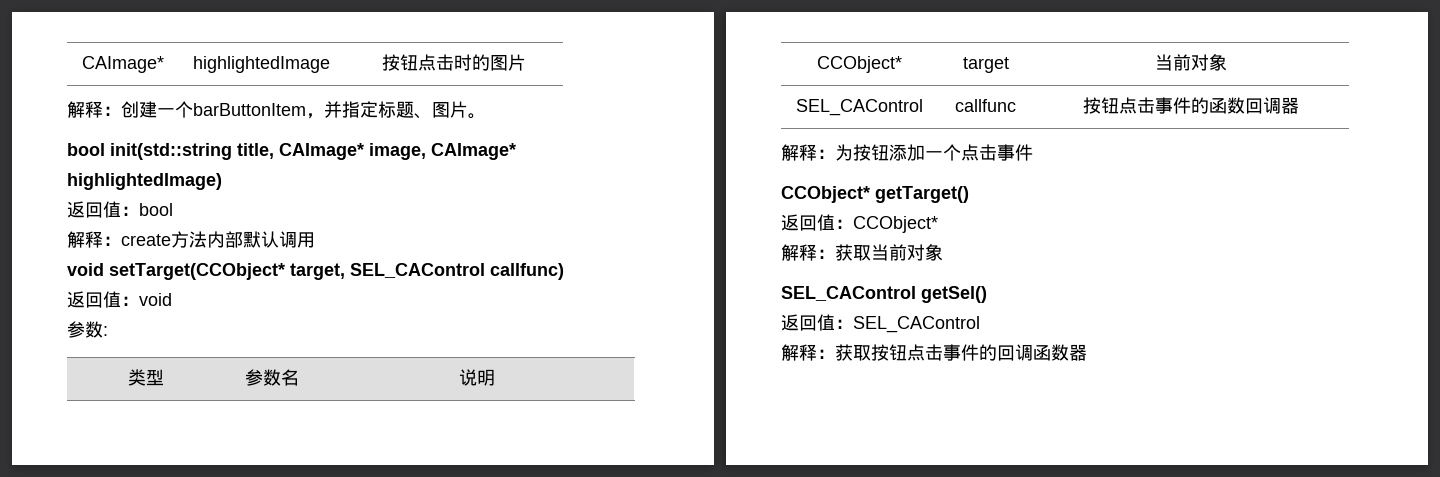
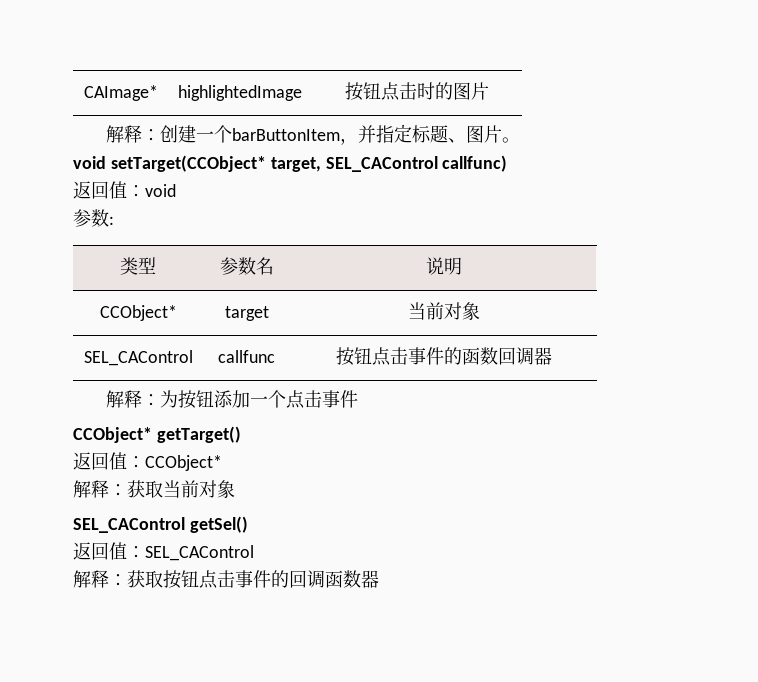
- bool init(std::string title, CAImage* image, CAImage* highlightedImage)
- 返回值：bool
- 解释：create方法内部默认调用

